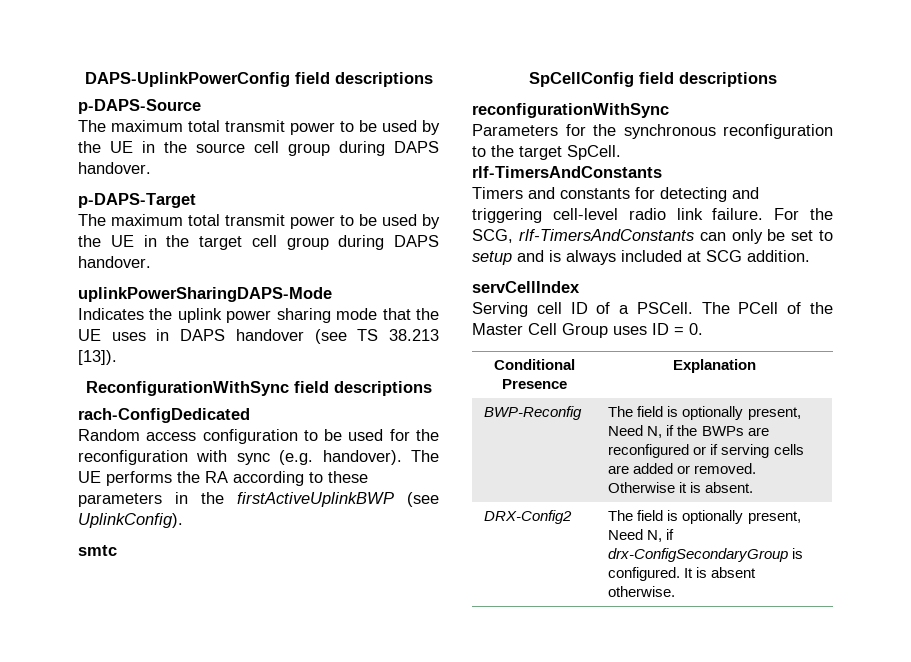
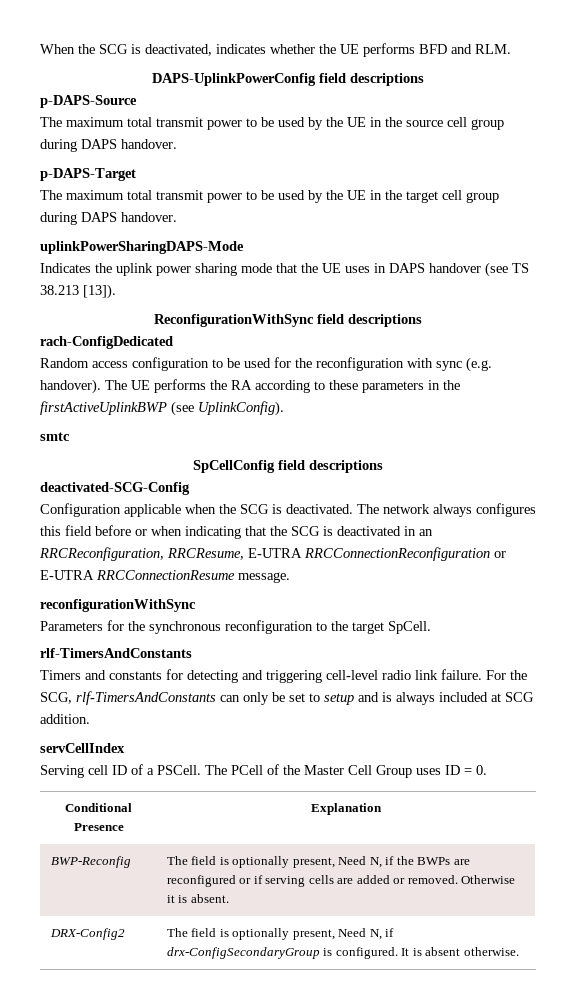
+ When the SCG is deactivated, indicates whether the UE performs BFD and RLM.
+ deactivated-SCG-Config
+ Configuration applicable when the SCG is deactivated. The network always configures this field before or when indicating that the SCG is deactivated in an RRCReconfiguration, RRCResume, E-UTRA RRCConnectionReconfiguration or E-UTRA RRCConnectionResume message.

